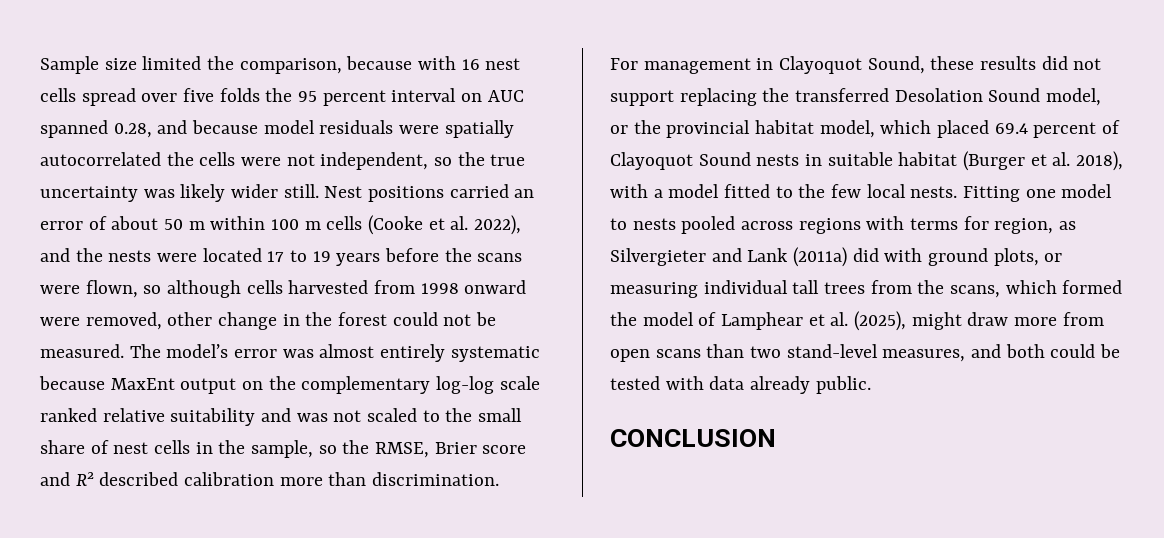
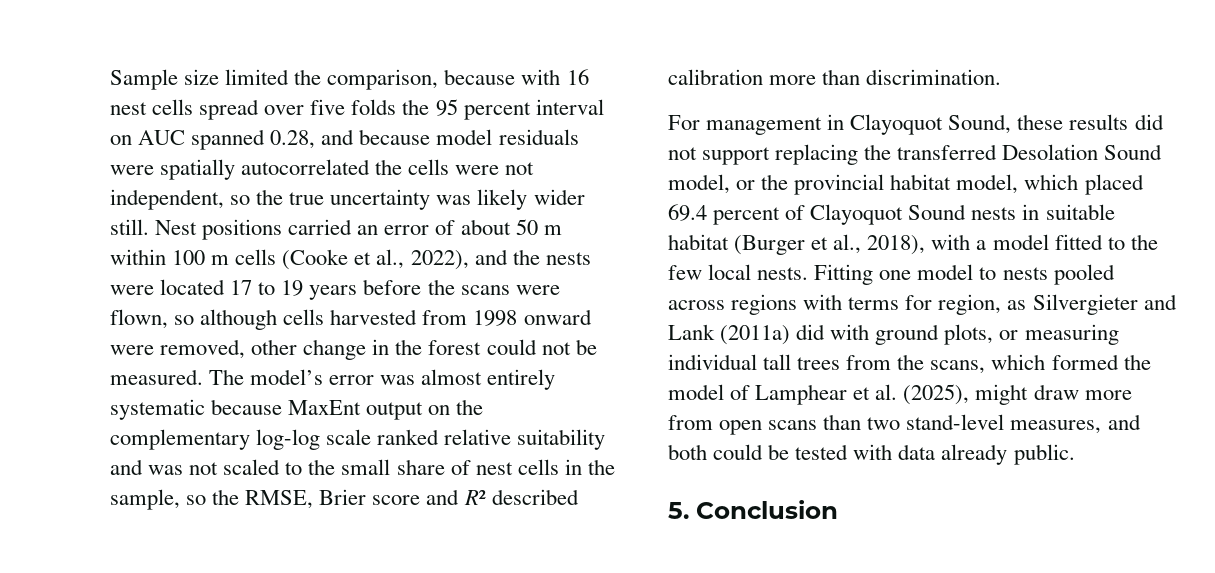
- Nest positions carried an error of about 50 m within 100 m cells (Cooke et al. 2022), and the nests were located 17 to 19 years before the scans were flown, so although cells harvested from 1998 onward were removed, other change in the forest could not be measured.
+ Nest positions carried an error of about 50 m within 100 m cells (Cooke et al., 2022), and the nests were located 17 to 19 years before the scans were flown, so although cells harvested from 1998 onward were removed, other change in the forest could not be measured.
- For management in Clayoquot Sound, these results did not support replacing the transferred Desolation Sound model, or the provincial habitat model, which placed 69.4 percent of Clayoquot Sound nests in suitable habitat (Burger et al. 2018), with a model fitted to the few local nests.
+ For management in Clayoquot Sound, these results did not support replacing the transferred Desolation Sound model, or the provincial habitat model, which placed 69.4 percent of Clayoquot Sound nests in suitable habitat (Burger et al., 2018), with a model fitted to the few local nests.
- CONCLUSION
+ 5. Conclusion

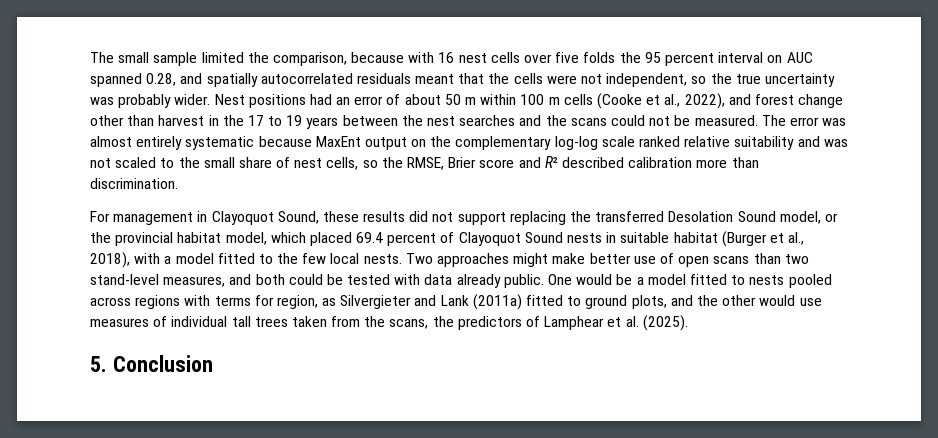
- Sample size limited the comparison, because with 16 nest cells spread over five folds the 95 percent interval on AUC spanned 0.28, and because model residuals were spatially autocorrelated the cells were not independent, so the true uncertainty was likely wider still.
+ The small sample limited the comparison, because with 16 nest cells over five folds the 95 percent interval on AUC spanned 0.28, and spatially autocorrelated residuals meant that the cells were not independent, so the true uncertainty was probably wider.
- Nest positions carried an error of about 50 m within 100 m cells (Cooke et al., 2022), and the nests were located 17 to 19 years before the scans were flown, so although cells harvested from 1998 onward were removed, other change in the forest could not be measured.
+ Nest positions had an error of about 50 m within 100 m cells (Cooke et al., 2022), and forest change other than harvest in the 17 to 19 years between the nest searches and the scans could not be measured.
- The model’s error was almost entirely systematic because MaxEnt output on the complementary log-log scale ranked relative suitability and was not scaled to the small share of nest cells in the sample, so the RMSE, Brier score and R² described calibration more than discrimination.
+ The error was almost entirely systematic because MaxEnt output on the complementary log-log scale ranked relative suitability and was not scaled to the small share of nest cells, so the RMSE, Brier score and R² described calibration more than discrimination.
- Fitting one model to nests pooled across regions with terms for region, as Silvergieter and Lank (2011a) did with ground plots, or measuring individual tall trees from the scans, which formed the model of Lamphear et al. (2025), might draw more from open scans than two stand-level measures, and both could be tested with data already public.
+ Two approaches might make better use of open scans than two stand-level measures, and both could be tested with data already public. One would be a model fitted to nests pooled across regions with terms for region, as Silvergieter and Lank (2011a) fitted to ground plots, and the other would use measures of individual tall trees taken from the scans, the predictors of Lamphear et al. (2025).

